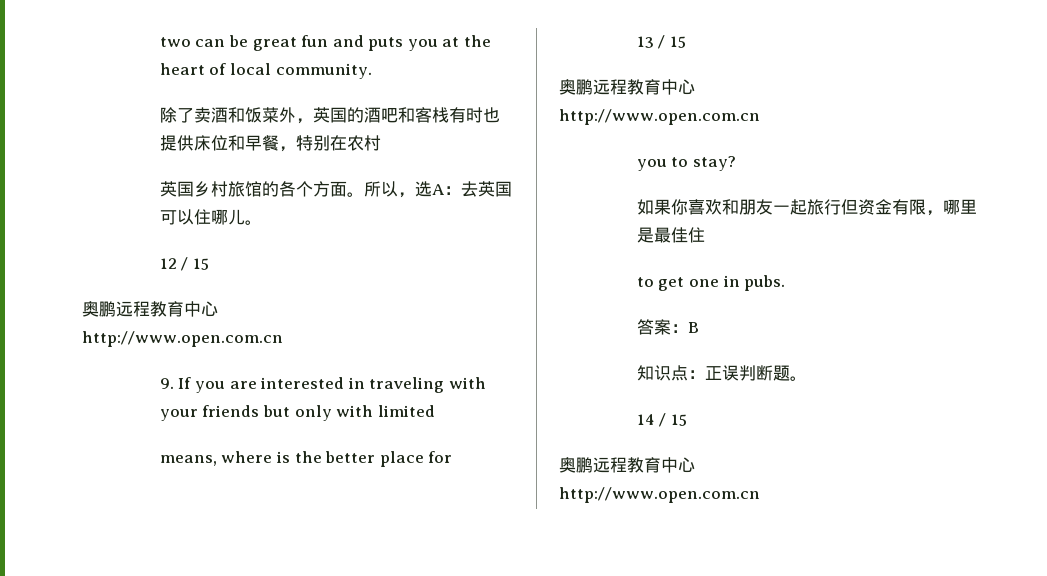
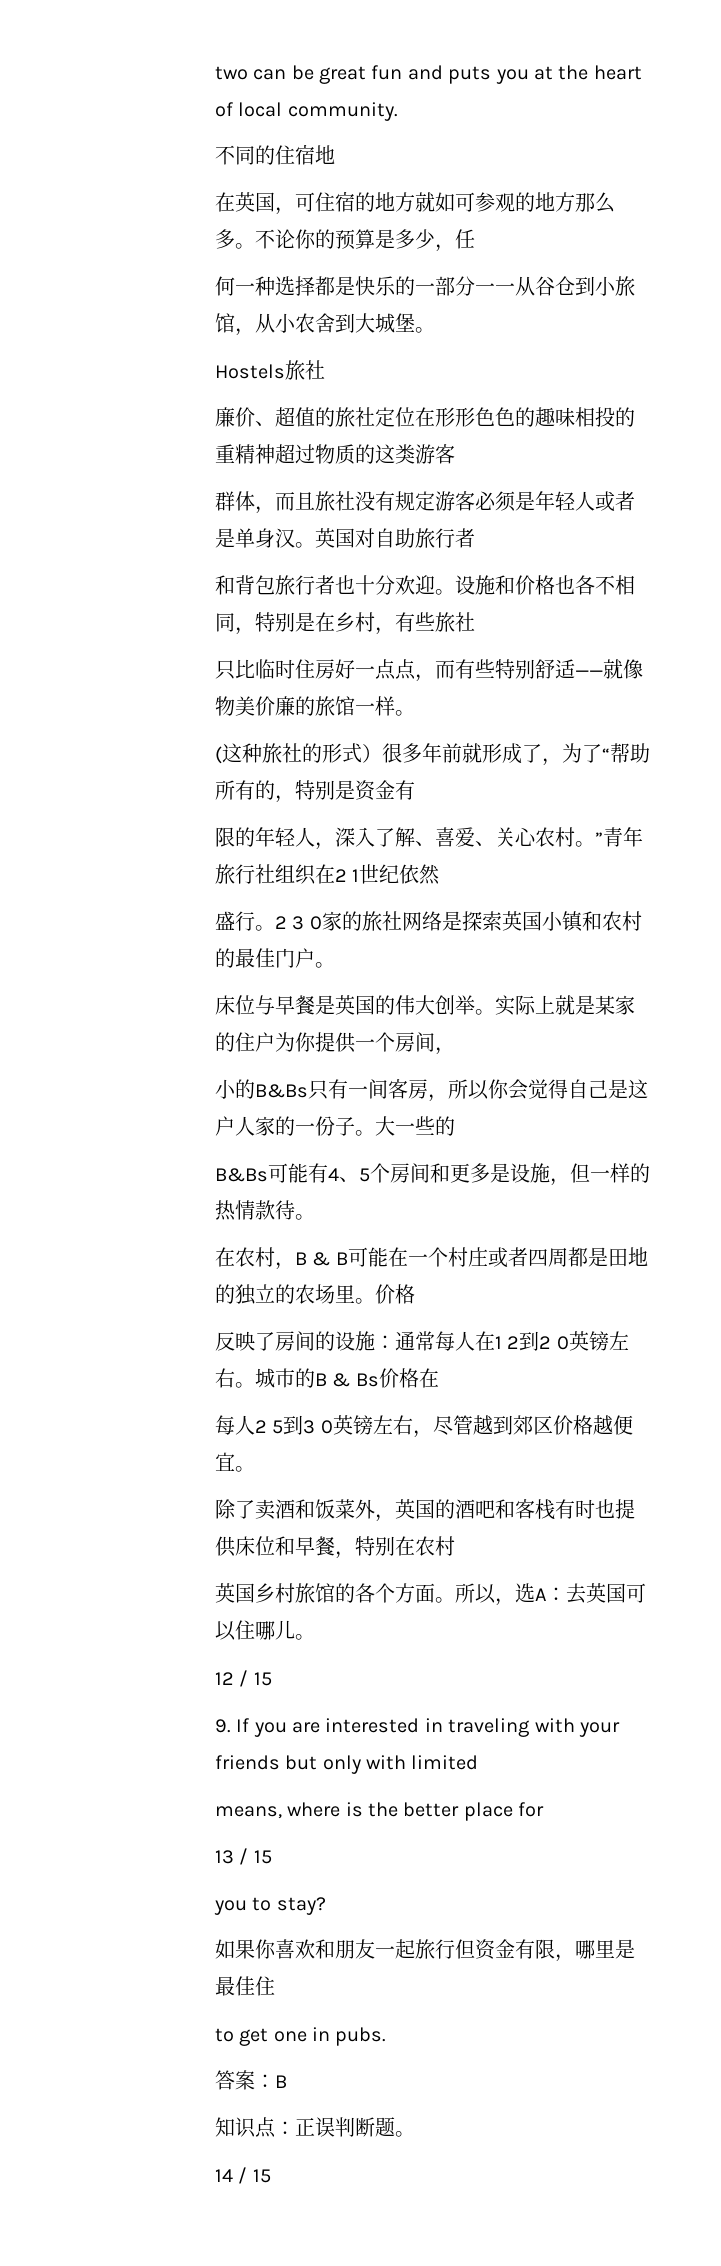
+ 不同的住宿地
+ 在英国，可住宿的地方就如可参观的地方那么多。不论你的预算是多少，任
+ 何一种选择都是快乐的一部分一一从谷仓到小旅馆，从小农舍到大城堡。
+ Hostels旅社
+ 廉价、超值的旅社定位在形形色色的趣味相投的重精神超过物质的这类游客
+ 群体，而且旅社没有规定游客必须是年轻人或者是单身汉。英国对自助旅行者
+ 和背包旅行者也十分欢迎。设施和价格也各不相同，特别是在乡村，有些旅社
+ 只比临时住房好一点点，而有些特别舒适——就像物美价廉的旅馆一样。
+ (这种旅社的形式）很多年前就形成了，为了“帮助所有的，特别是资金有
+ 限的年轻人，深入了解、喜爱、关心农村。”青年旅行社组织在2 1世纪依然
+ 盛行。2 3 0家的旅社网络是探索英国小镇和农村的最佳门户。
+ 床位与早餐是英国的伟大创举。实际上就是某家的住户为你提供一个房间，
+ 小的B&Bs只有一间客房，所以你会觉得自己是这户人家的一份子。大一些的
+ B&Bs可能有4、5个房间和更多是设施，但一样的热情款待。
+ 在农村，B & B可能在一个村庄或者四周都是田地的独立的农场里。价格
+ 反映了房间的设施：通常每人在1 2到2 0英镑左右。城市的B & Bs价格在
+ 每人2 5到3 0英镑左右，尽管越到郊区价格越便宜。
  12 / 15
- 奥鹏远程教育中心
- http://www.open.com.cn
  13 / 15
- 奥鹏远程教育中心
- http://www.open.com.cn
  14 / 15
- 奥鹏远程教育中心
- http://www.open.com.cn

